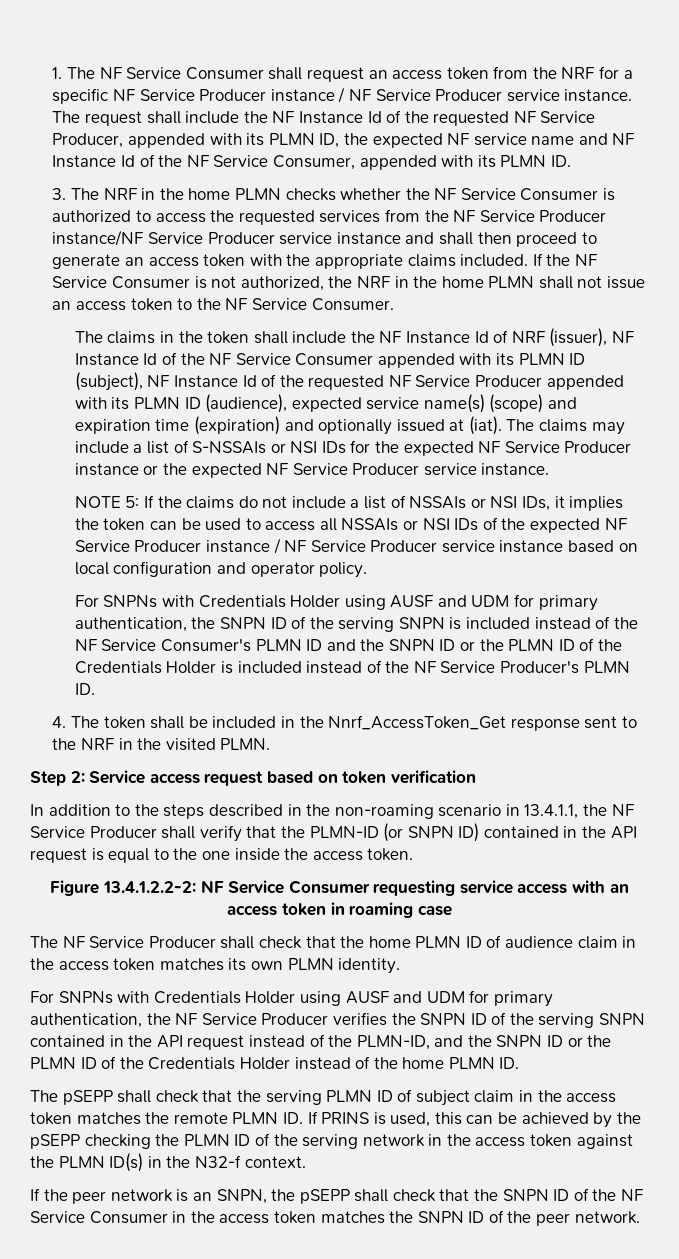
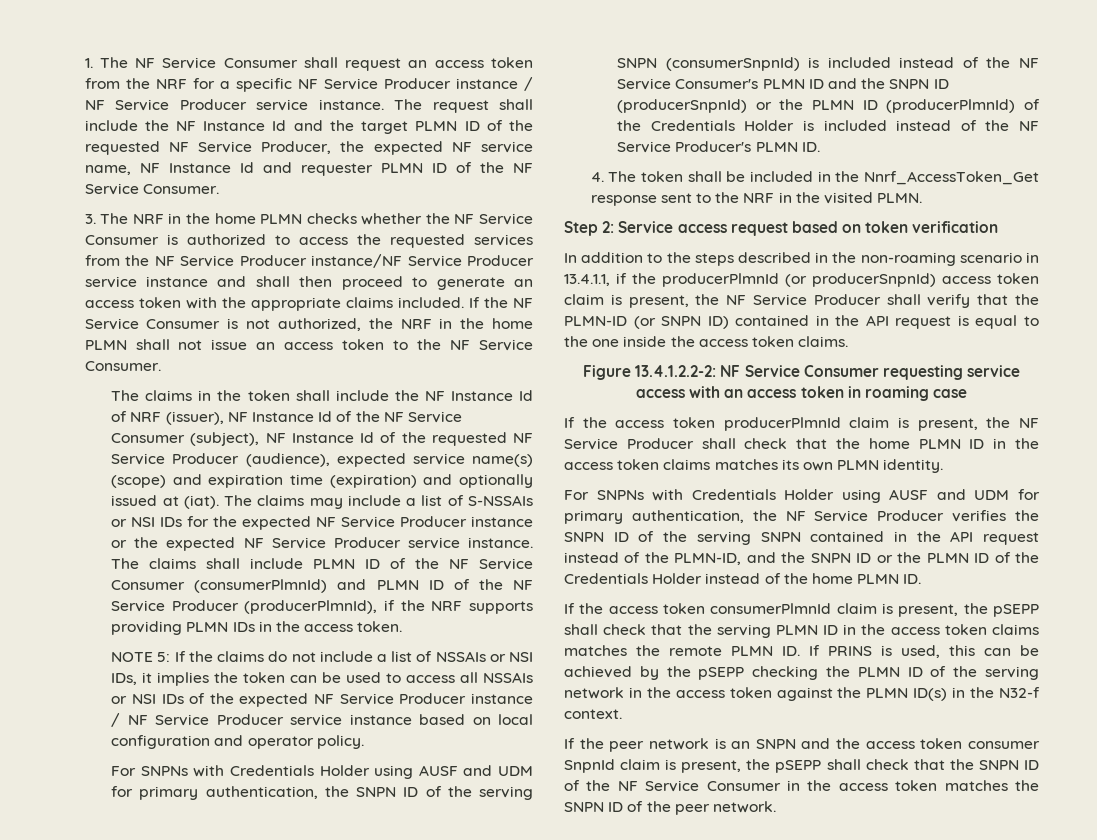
- The request shall include the NF Instance Id of the requested NF Service Producer, appended with its PLMN ID, the expected NF service name and NF Instance Id of the NF Service Consumer, appended with its PLMN ID.
+ The request shall include the NF Instance Id and the target PLMN ID of the requested NF Service Producer, the expected NF service name, NF Instance Id and requester PLMN ID of the NF Service Consumer.
- The claims in the token shall include the NF Instance Id of NRF (issuer), NF Instance Id of the NF Service Consumer appended with its PLMN ID (subject), NF Instance Id of the requested NF Service Producer appended with its PLMN ID (audience), expected service name(s) (scope) and expiration time (expiration) and optionally issued at (iat).
+ The claims in the token shall include the NF Instance Id of NRF (issuer), NF Instance Id of the NF Service Consumer (subject), NF Instance Id of the requested NF Service Producer (audience), expected service name(s) (scope) and expiration time (expiration) and optionally issued at (iat).
+ The claims shall include PLMN ID of the NF Service Consumer (consumerPlmnId) and PLMN ID of the NF Service Producer (producerPlmnId), if the NRF supports providing PLMN IDs in the access token.
- For SNPNs with Credentials Holder using AUSF and UDM for primary authentication, the SNPN ID of the serving SNPN is included instead of the NF Service Consumer's PLMN ID and the SNPN ID or the PLMN ID of the Credentials Holder is included instead of the NF Service Producer's PLMN ID.
+ For SNPNs with Credentials Holder using AUSF and UDM for primary authentication, the SNPN ID of the serving SNPN (consumerSnpnId) is included instead of the NF Service Consumer's PLMN ID and the SNPN ID (producerSnpnId) or the PLMN ID (producerPlmnId) of the Credentials Holder is included instead of the NF Service Producer's PLMN ID.
- In addition to the steps described in the non-roaming scenario in 13.4.1.1, the NF Service Producer shall verify that the PLMN-ID (or SNPN ID) contained in the API request is equal to the one inside the access token.
+ In addition to the steps described in the non-roaming scenario in 13.4.1.1, if the producerPlmnId (or producerSnpnId) access token claim is present, the NF Service Producer shall verify that the PLMN-ID (or SNPN ID) contained in the API request is equal to the one inside the access token claims.
- The NF Service Producer shall check that the home PLMN ID of audience claim in the access token matches its own PLMN identity.
+ If the access token producerPlmnId claim is present, the NF Service Producer shall check that the home PLMN ID in the access token claims matches its own PLMN identity.
- The pSEPP shall check that the serving PLMN ID of subject claim in the access token matches the remote PLMN ID. If PRINS is used, this can be achieved by the pSEPP checking the PLMN ID of the serving network in the access token against the PLMN ID(s) in the N32-f context.
+ If the access token consumerPlmnId claim is present, the pSEPP shall check that the serving PLMN ID in the access token claims matches the remote PLMN ID. If PRINS is used, this can be achieved by the pSEPP checking the PLMN ID of the serving network in the access token against the PLMN ID(s) in the N32-f context.
- If the peer network is an SNPN, the pSEPP shall check that the SNPN ID of the NF Service Consumer in the access token matches the SNPN ID of the peer network.
+ If the peer network is an SNPN and the access token consumer SnpnId claim is present, the pSEPP shall check that the SNPN ID of the NF Service Consumer in the access token matches the SNPN ID of the peer network.

